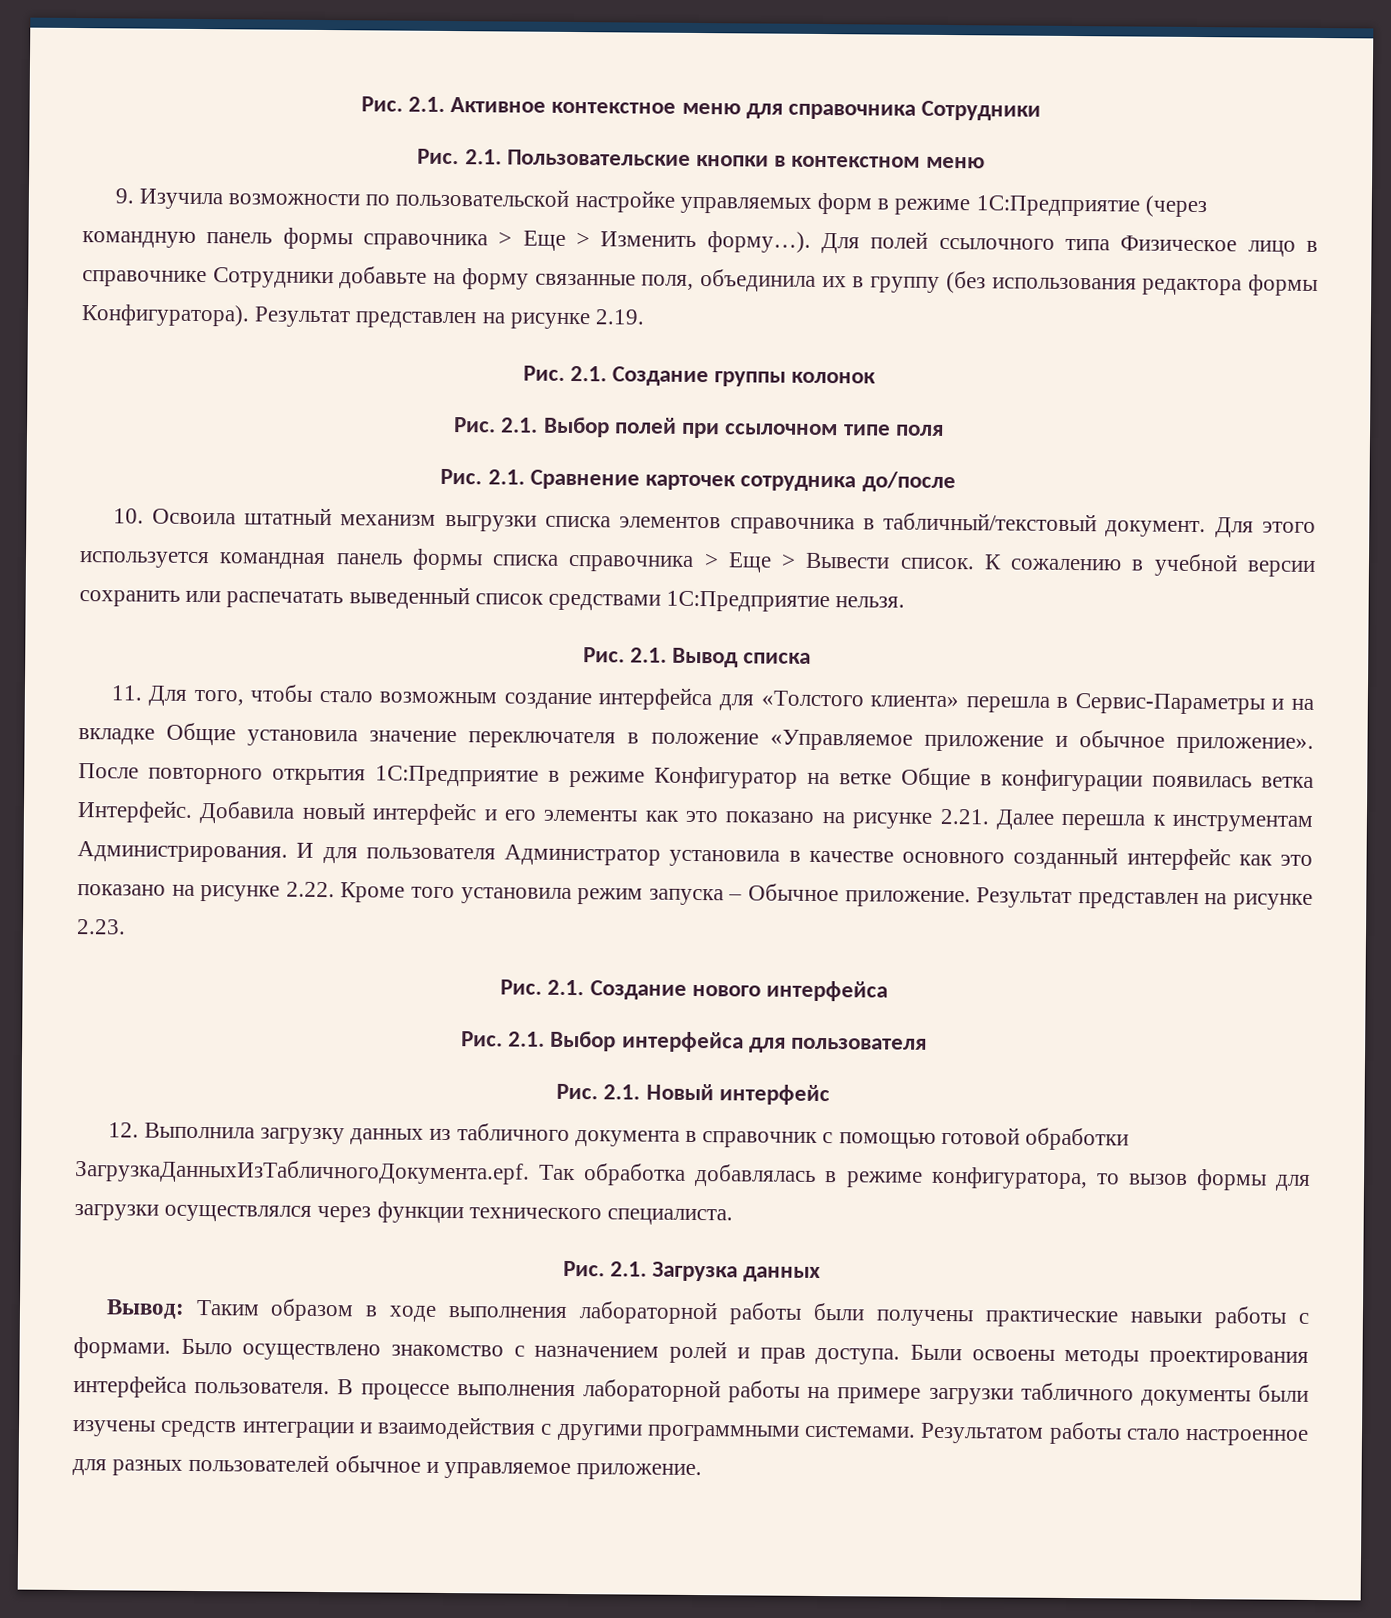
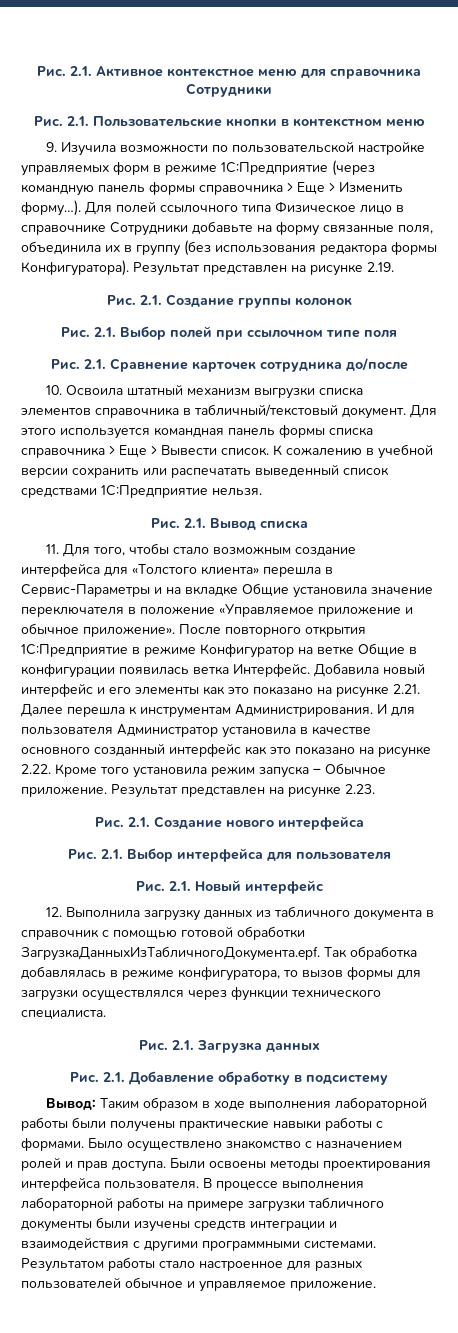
+ Рис. 2.1. Добавление обработку в подсистему

